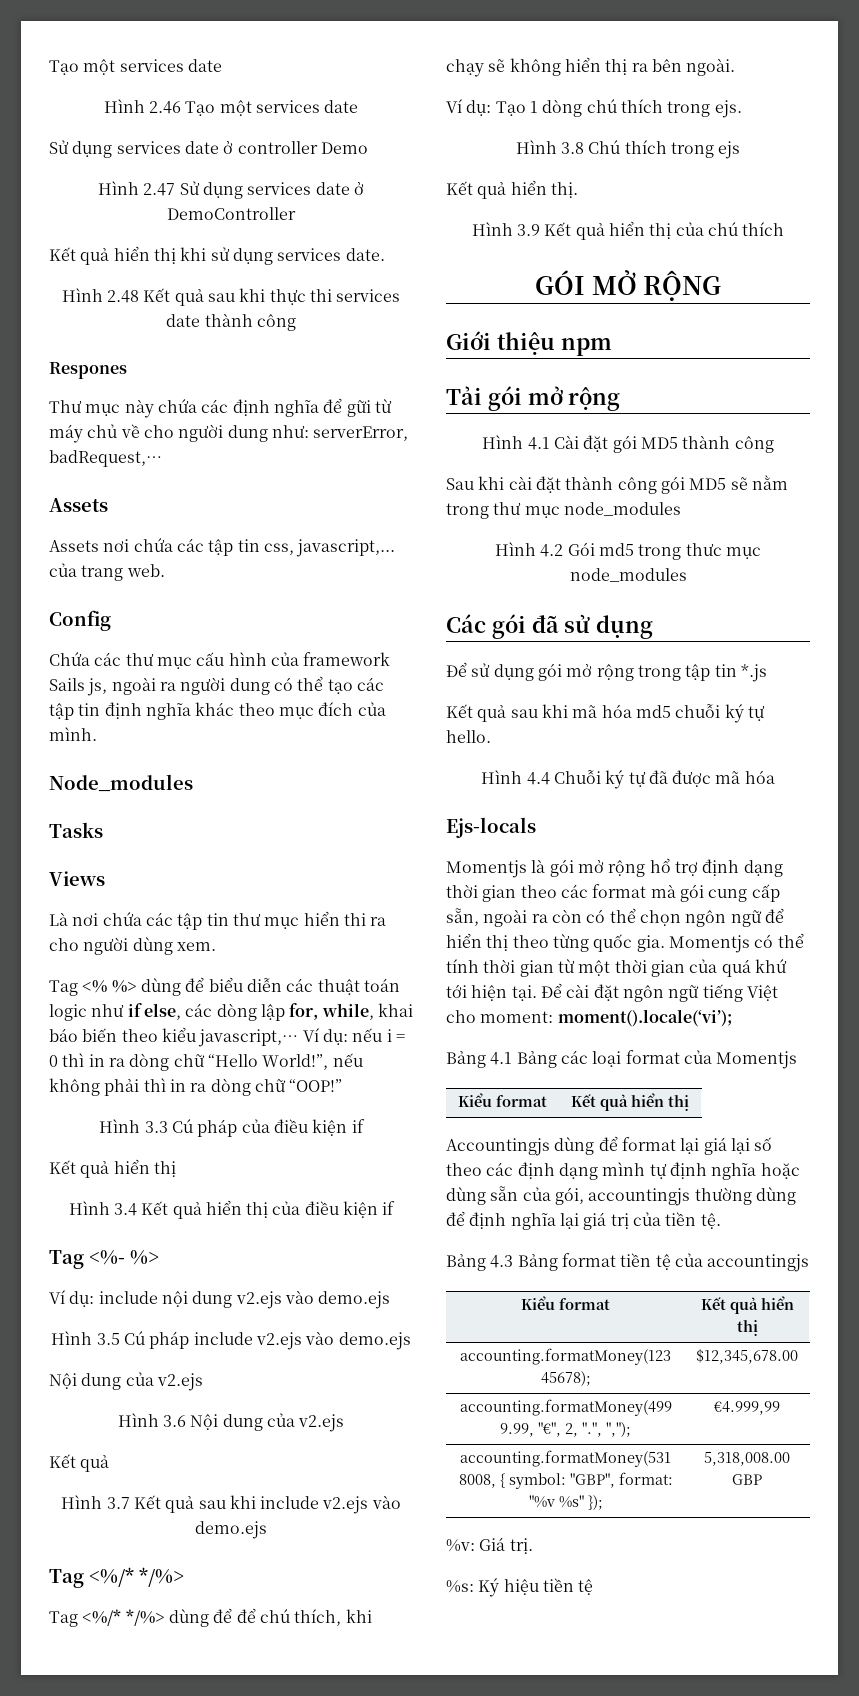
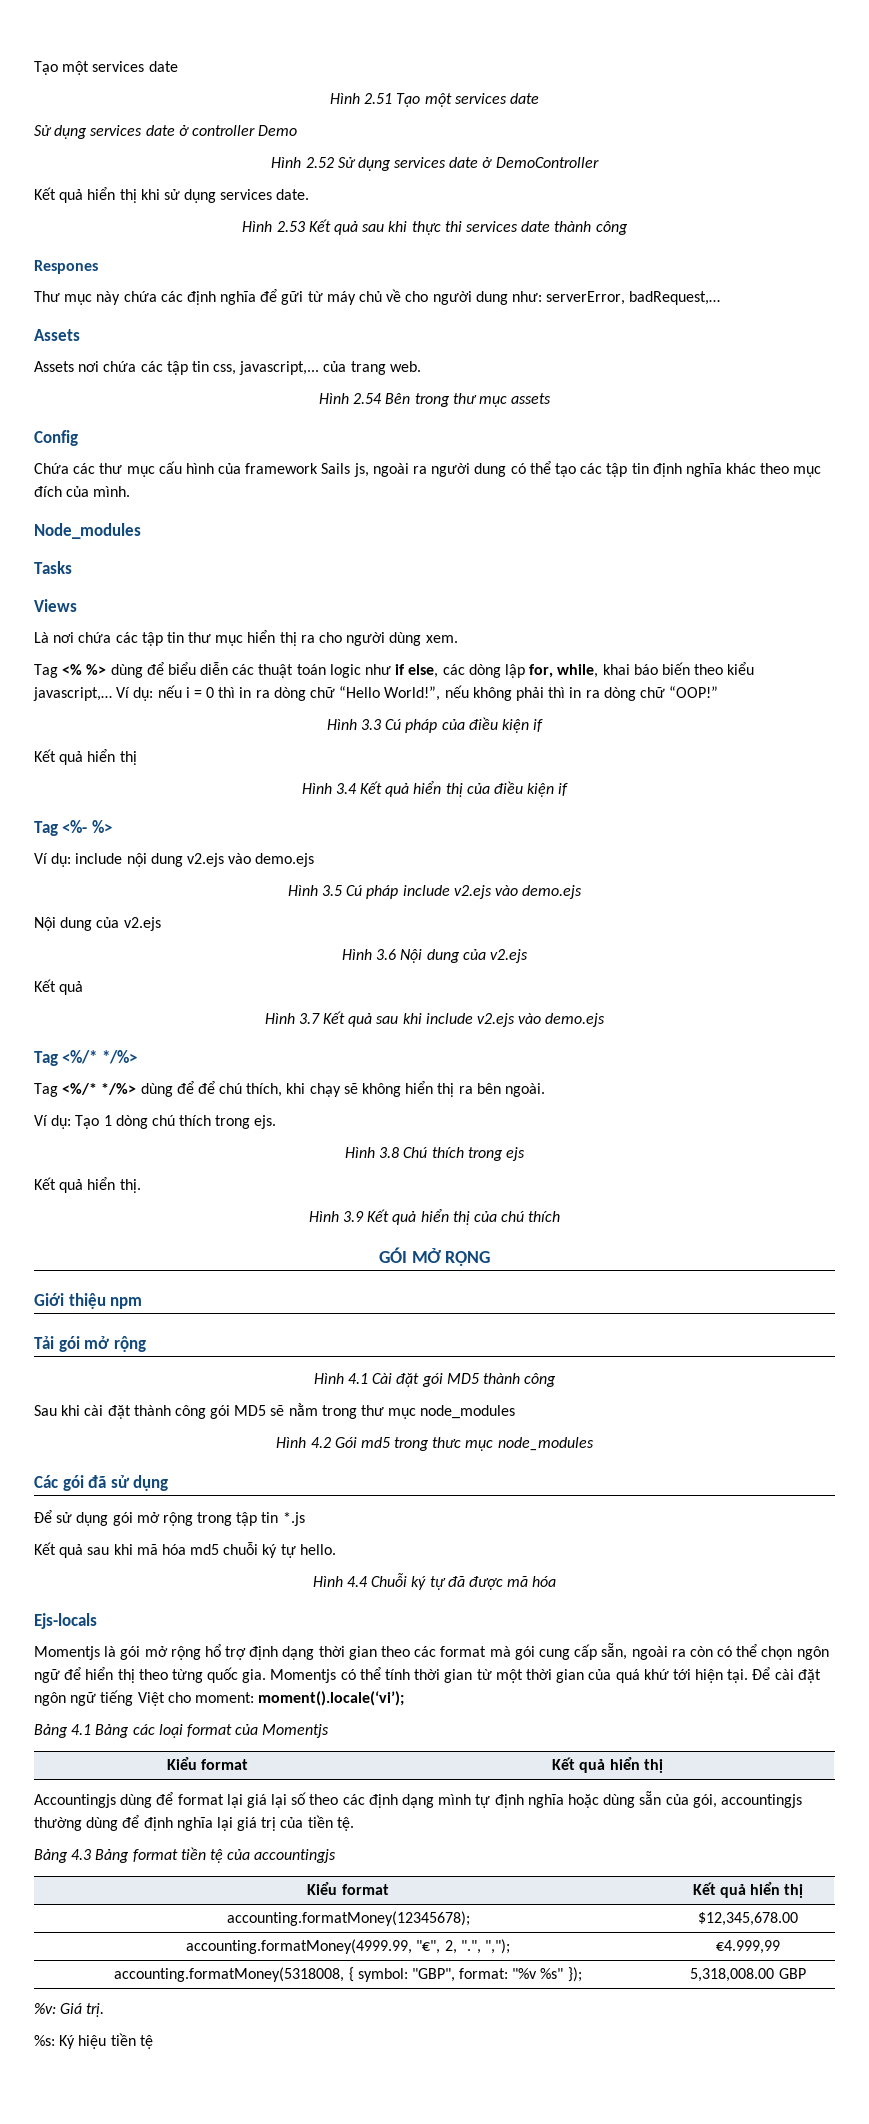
- Hình 2.46 Tạo một services date
+ Hình 2.51 Tạo một services date
- Hình 2.47 Sử dụng services date ở DemoController
+ Hình 2.52 Sử dụng services date ở DemoController
- Hình 2.48 Kết quả sau khi thực thi services date thành công
+ Hình 2.53 Kết quả sau khi thực thi services date thành công
+ Hình 2.54 Bên trong thư mục assets
- Là nơi chứa các tập tin thư mục hiển thi ra cho người dùng xem.
+ Là nơi chứa các tập tin thư mục hiển thị ra cho người dùng xem.

